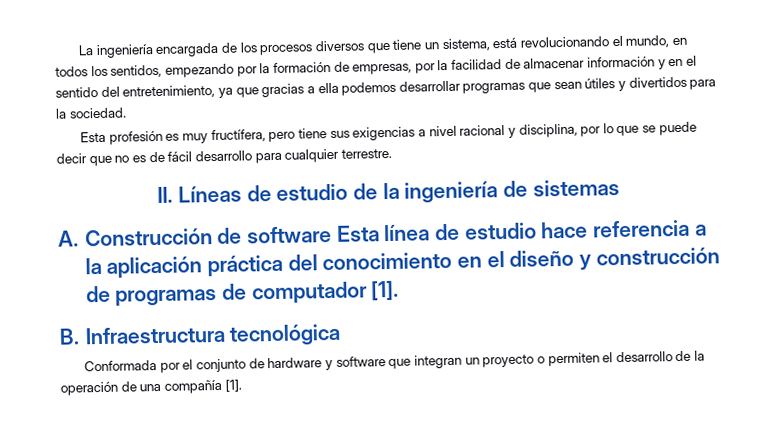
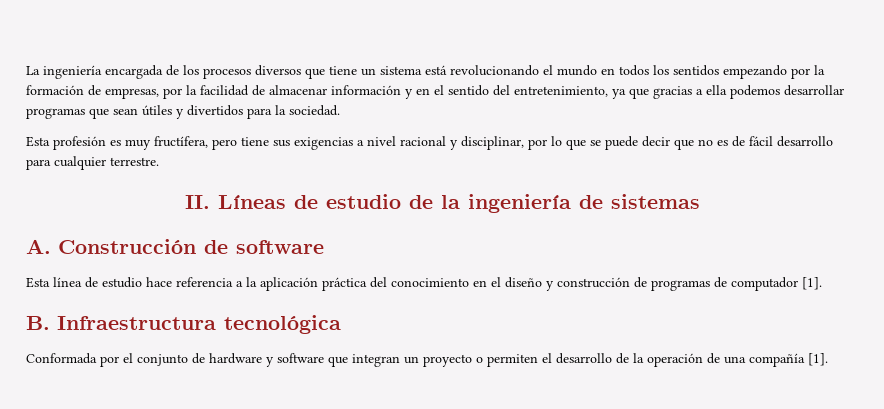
- La ingeniería encargada de los procesos diversos que tiene un sistema, está revolucionando el mundo, en todos los sentidos, empezando por la formación de empresas, por la facilidad de almacenar información y en el sentido del entretenimiento, ya que gracias a ella podemos desarrollar programas que sean útiles y divertidos para la sociedad.
+ La ingeniería encargada de los procesos diversos que tiene un sistema está revolucionando el mundo en todos los sentidos empezando por la formación de empresas, por la facilidad de almacenar información y en el sentido del entretenimiento, ya que gracias a ella podemos desarrollar programas que sean útiles y divertidos para la sociedad.
- Esta profesión es muy fructífera, pero tiene sus exigencias a nivel racional y disciplina, por lo que se puede decir que no es de fácil desarrollo para cualquier terrestre.
+ Esta profesión es muy fructífera, pero tiene sus exigencias a nivel racional y disciplinar, por lo que se puede decir que no es de fácil desarrollo para cualquier terrestre.
- A. Construcción de software Esta línea de estudio hace referencia a la aplicación práctica del conocimiento en el diseño y construcción de programas de computador [1].
+ A. Construcción de software
+ Esta línea de estudio hace referencia a la aplicación práctica del conocimiento en el diseño y construcción de programas de computador [1].

